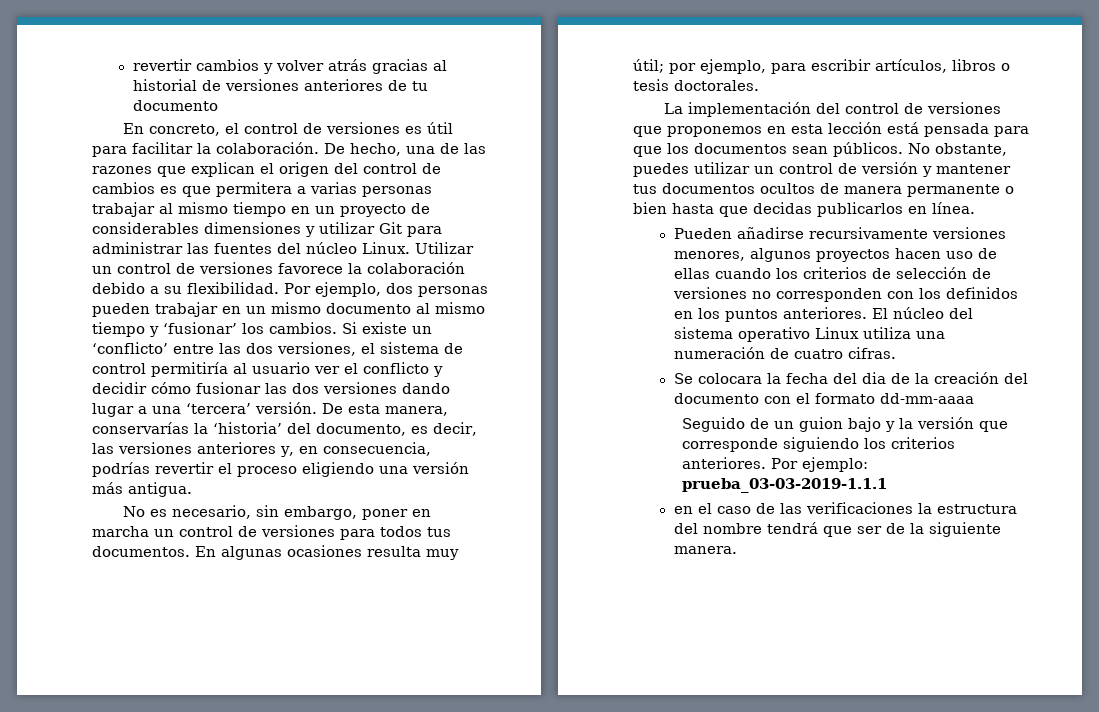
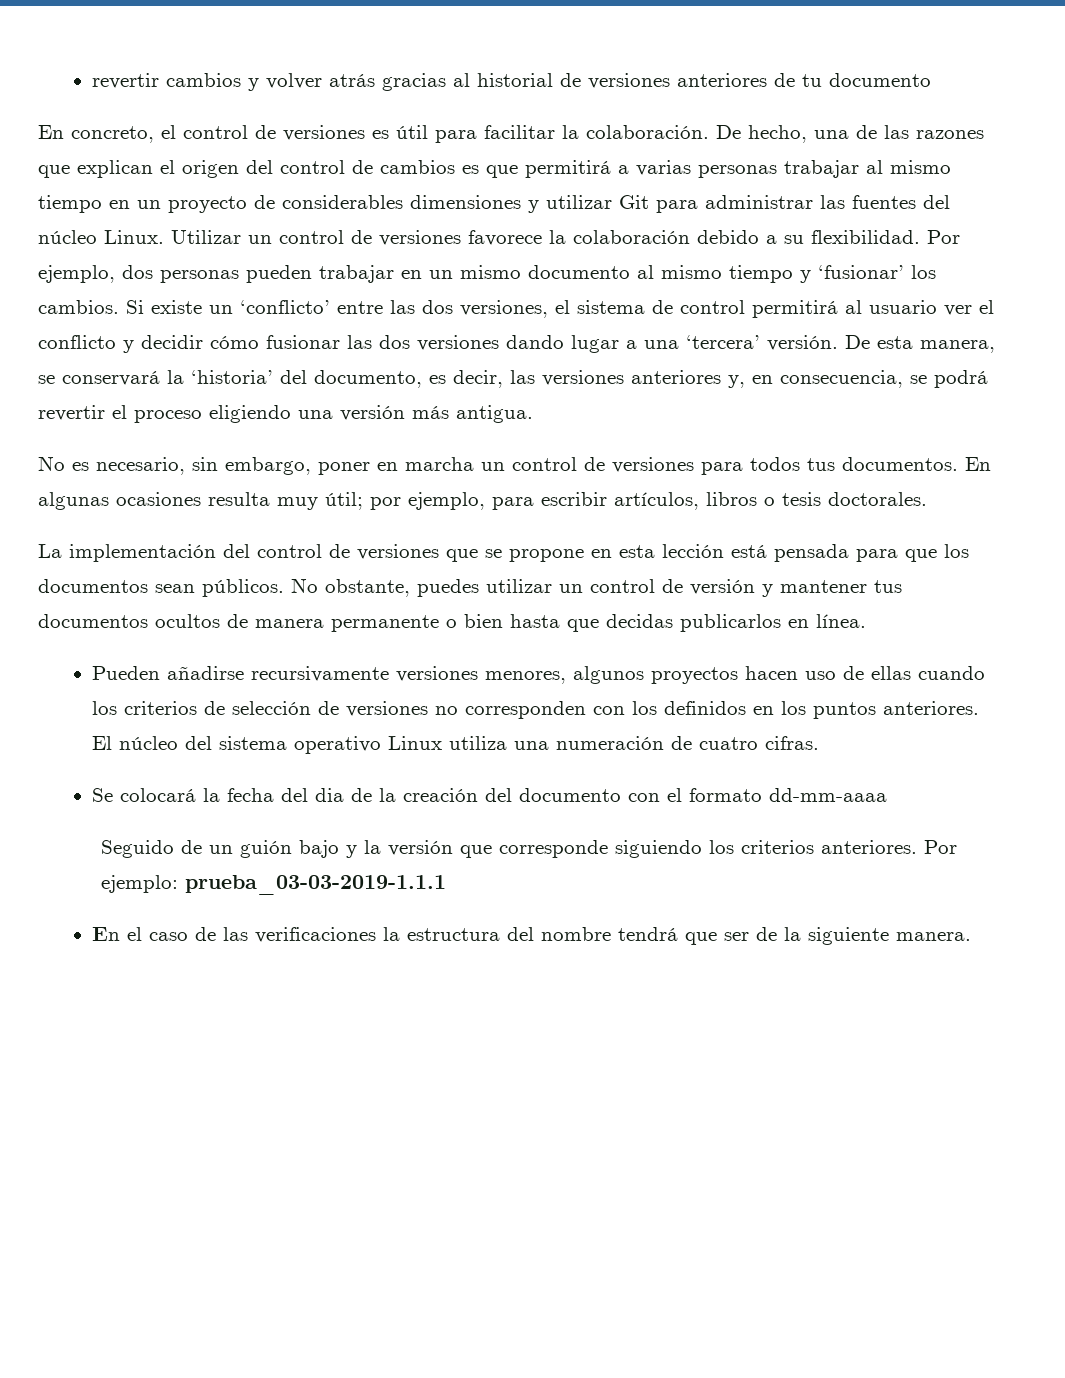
- De hecho, una de las razones que explican el origen del control de cambios es que permitera a varias personas trabajar al mismo tiempo en un proyecto de considerables dimensiones y utilizar Git para administrar las fuentes del núcleo Linux.
+ De hecho, una de las razones que explican el origen del control de cambios es que permitirá a varias personas trabajar al mismo tiempo en un proyecto de considerables dimensiones y utilizar Git para administrar las fuentes del núcleo Linux.
- Si existe un ‘conflicto’ entre las dos versiones, el sistema de control permitiría al usuario ver el conflicto y decidir cómo fusionar las dos versiones dando lugar a una ‘tercera’ versión.
+ Si existe un ‘conflicto’ entre las dos versiones, el sistema de control permitirá al usuario ver el conflicto y decidir cómo fusionar las dos versiones dando lugar a una ‘tercera’ versión.
- De esta manera, conservarías la ‘historia’ del documento, es decir, las versiones anteriores y, en consecuencia, podrías revertir el proceso eligiendo una versión más antigua.
+ De esta manera, se conservará la ‘historia’ del documento, es decir, las versiones anteriores y, en consecuencia, se podrá revertir el proceso eligiendo una versión más antigua.
- La implementación del control de versiones que proponemos en esta lección está pensada para que los documentos sean públicos.
+ La implementación del control de versiones que se propone en esta lección está pensada para que los documentos sean públicos.
- Se colocara la fecha del dia de la creación del documento con el formato dd-mm-aaaa
+ Se colocará la fecha del dia de la creación del documento con el formato dd-mm-aaaa
- Seguido de un guion bajo y la versión que corresponde siguiendo los criterios anteriores.
+ Seguido de un guión bajo y la versión que corresponde siguiendo los criterios anteriores.
- en el caso de las verificaciones la estructura del nombre tendrá que ser de la siguiente manera.
+ En el caso de las verificaciones la estructura del nombre tendrá que ser de la siguiente manera.

